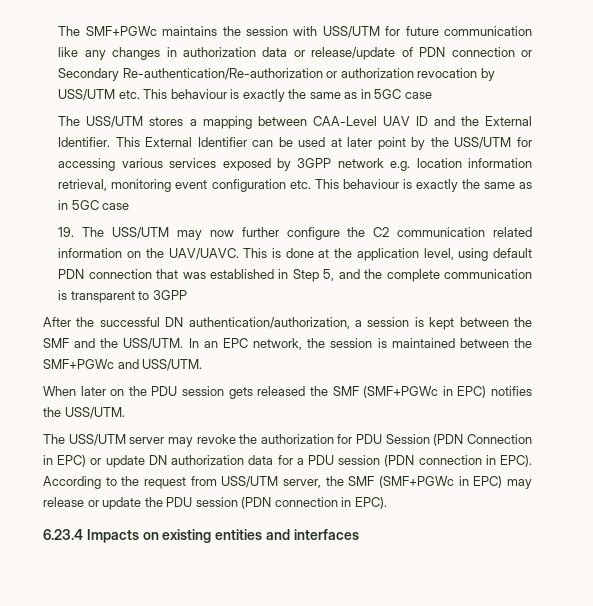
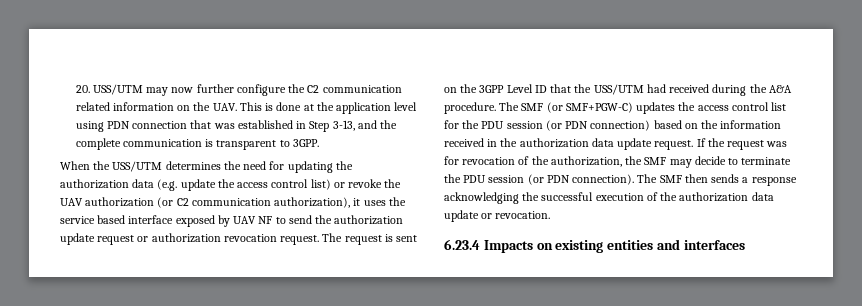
- The SMF+PGWc maintains the session with USS/UTM for future communication like any changes in authorization data or release/update of PDN connection or Secondary Re-authentication/Re-authorization or authorization revocation by USS/UTM etc. This behaviour is exactly the same as in 5GC case
- The USS/UTM stores a mapping between CAA-Level UAV ID and the External Identifier. This External Identifier can be used at later point by the USS/UTM for accessing various services exposed by 3GPP network e.g. location information retrieval, monitoring event configuration etc. This behaviour is exactly the same as in 5GC case
- 19. The USS/UTM may now further configure the C2 communication related information on the UAV/UAVC. This is done at the application level, using default PDN connection that was established in Step 5, and the complete communication is transparent to 3GPP
- After the successful DN authentication/authorization, a session is kept between the SMF and the USS/UTM. In an EPC network, the session is maintained between the SMF+PGWc and USS/UTM.
- When later on the PDU session gets released the SMF (SMF+PGWc in EPC) notifies the USS/UTM.
- The USS/UTM server may revoke the authorization for PDU Session (PDN Connection in EPC) or update DN authorization data for a PDU session (PDN connection in EPC). According to the request from USS/UTM server, the SMF (SMF+PGWc in EPC) may release or update the PDU session (PDN connection in EPC).
+ 20. USS/UTM may now further configure the C2 communication related information on the UAV. This is done at the application level using PDN connection that was established in Step 3-13, and the complete communication is transparent to 3GPP.
+ When the USS/UTM determines the need for updating the authorization data (e.g. update the access control list) or revoke the UAV authorization (or C2 communication authorization), it uses the service based interface exposed by UAV NF to send the authorization update request or authorization revocation request. The request is sent on the 3GPP Level ID that the USS/UTM had received during the A&A procedure. The SMF (or SMF+PGW-C) updates the access control list for the PDU session (or PDN connection) based on the information received in the authorization data update request. If the request was for revocation of the authorization, the SMF may decide to terminate the PDU session (or PDN connection). The SMF then sends a response acknowledging the successful execution of the authorization data update or revocation.

